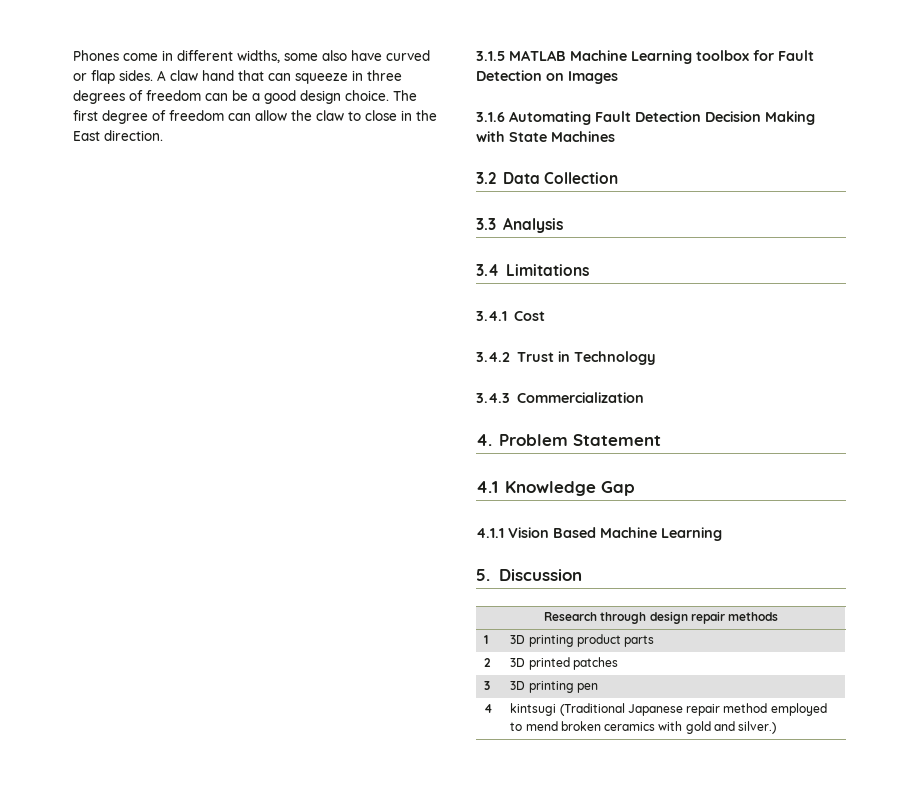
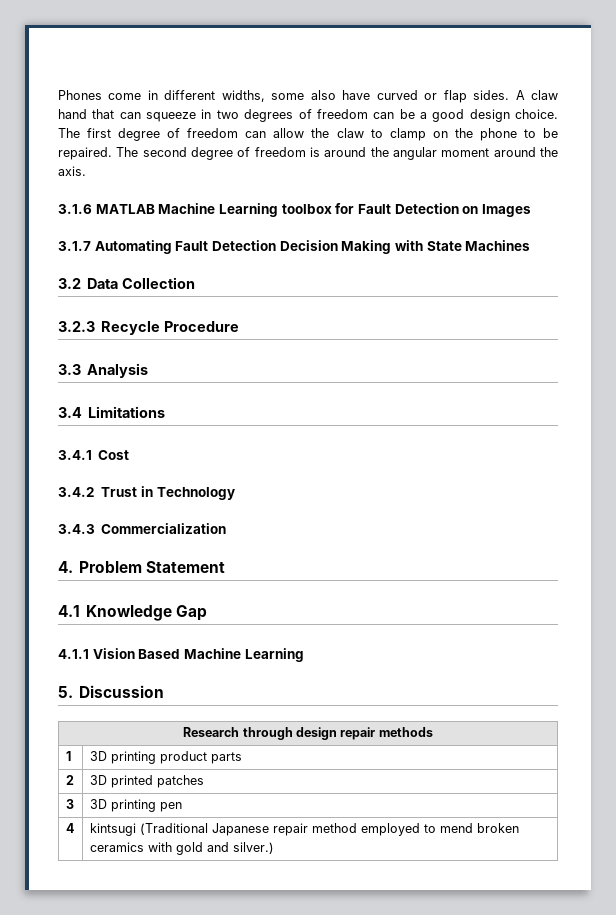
- A claw hand that can squeeze in three degrees of freedom can be a good design choice.
+ A claw hand that can squeeze in two degrees of freedom can be a good design choice.
- The first degree of freedom can allow the claw to close in the East direction.
- 3.1.5 MATLAB Machine Learning toolbox for Fault Detection on Images
+ The first degree of freedom can allow the claw to clamp on the phone to be repaired. The second degree of freedom is around the angular moment around the axis.
+ 3.1.6 MATLAB Machine Learning toolbox for Fault Detection on Images
- 3.1.6 Automating Fault Detection Decision Making with State Machines
+ 3.1.7 Automating Fault Detection Decision Making with State Machines
+ 3.2.3 Recycle Procedure

